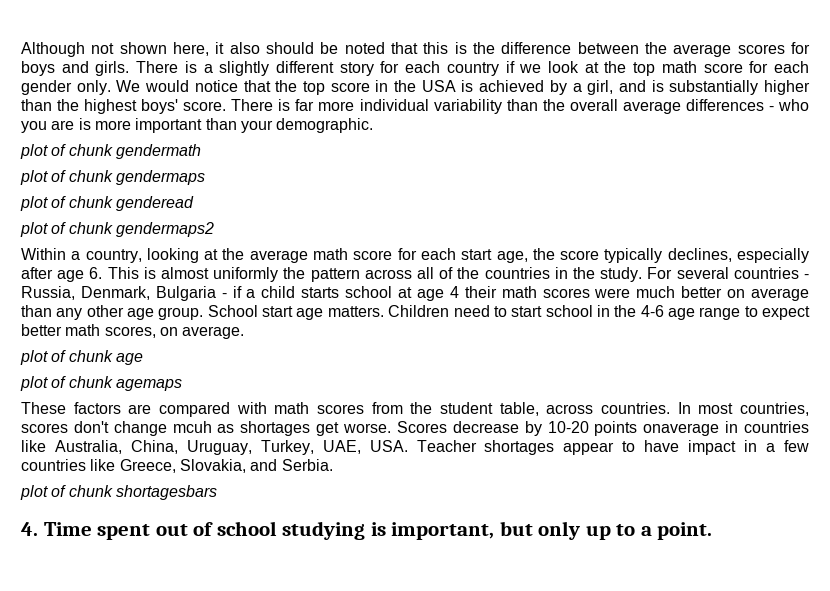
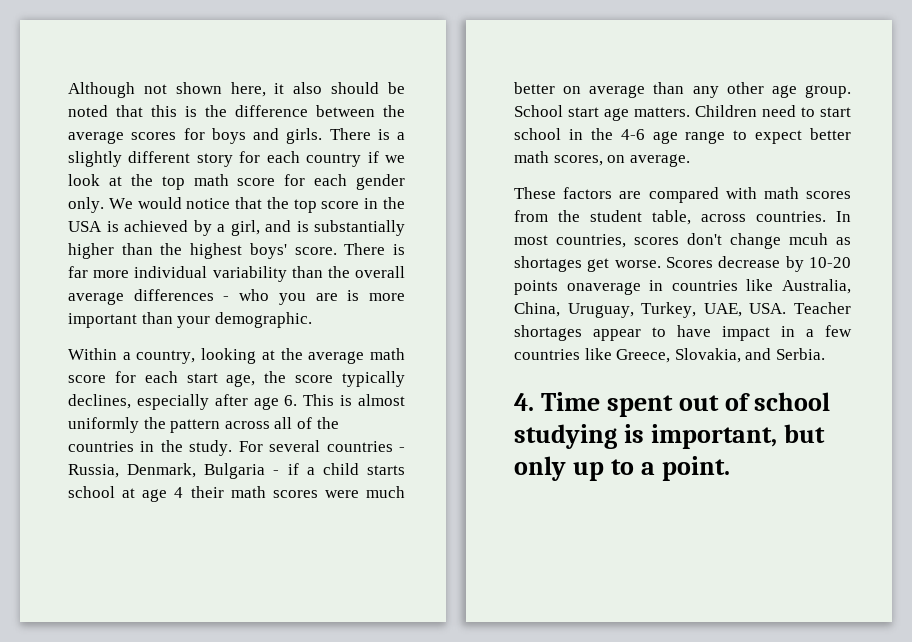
- plot of chunk gendermath
- plot of chunk gendermaps
- plot of chunk genderead
- plot of chunk gendermaps2
- plot of chunk age
- plot of chunk agemaps
- plot of chunk shortagesbars

